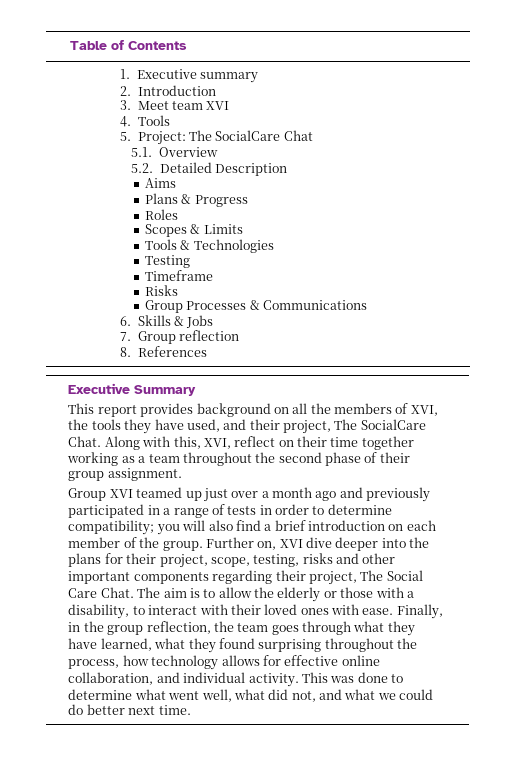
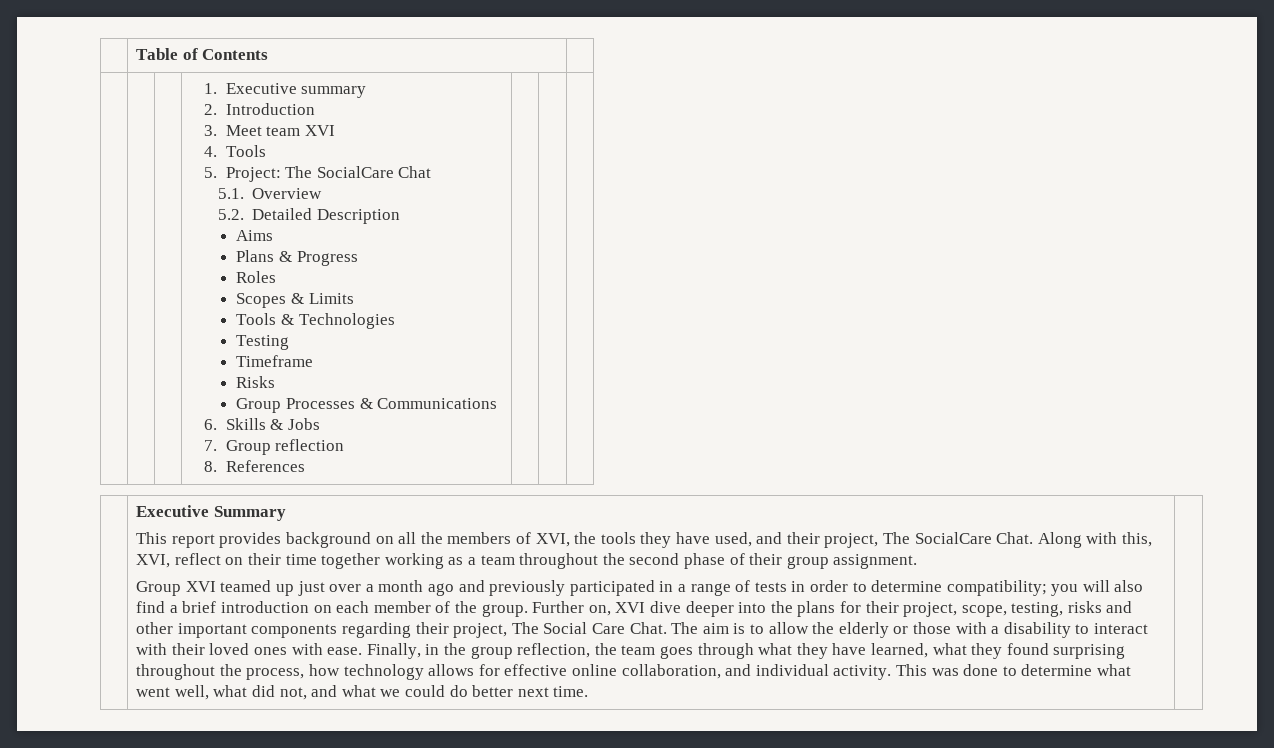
- The aim is to allow the elderly or those with a disability, to interact with their loved ones with ease.
+ The aim is to allow the elderly or those with a disability to interact with their loved ones with ease.

